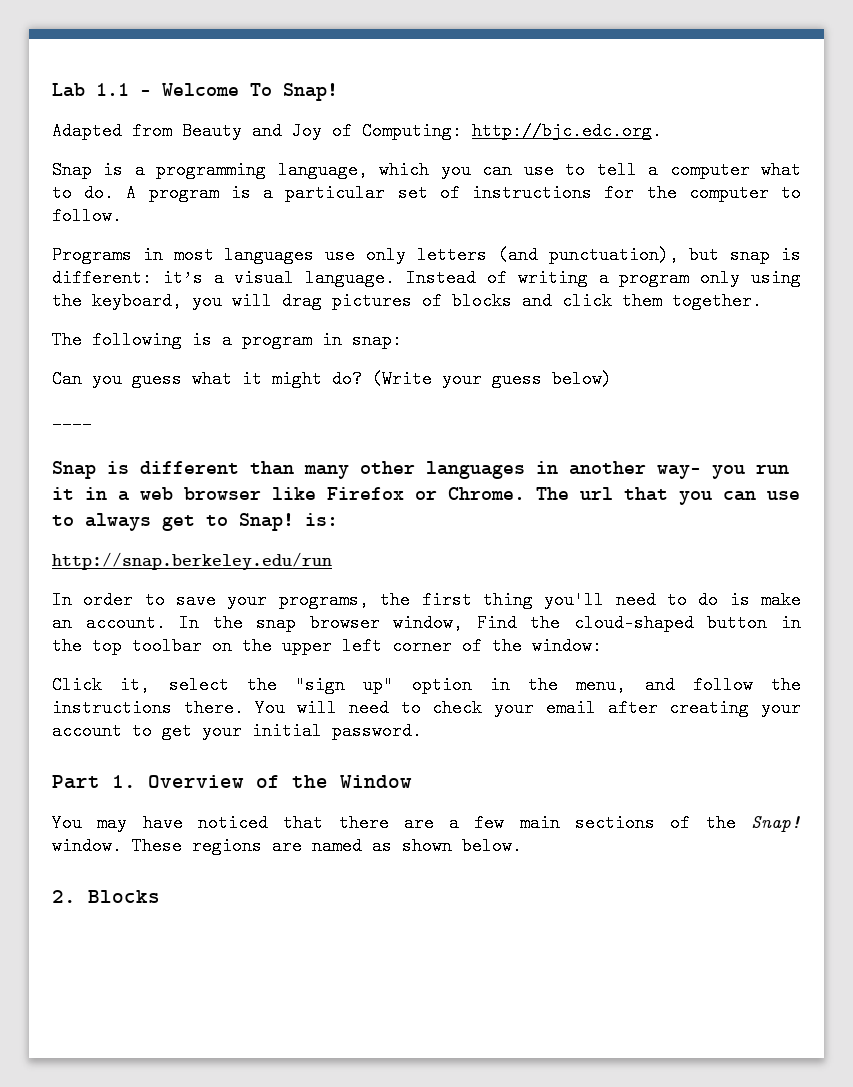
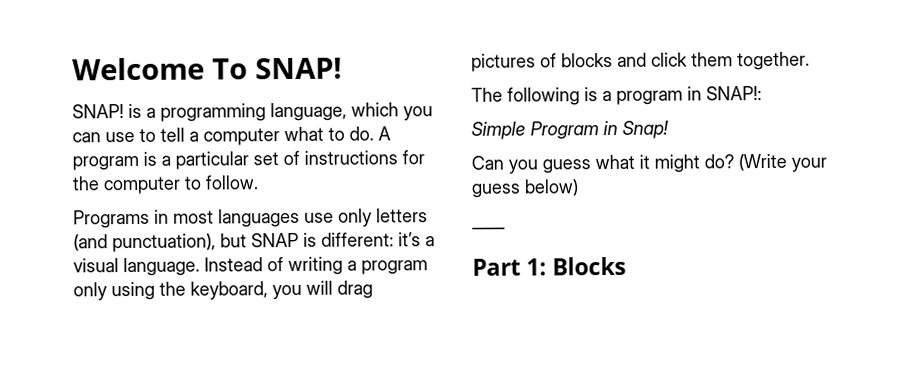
- Lab 1.1 - Welcome To Snap!
- Adapted from Beauty and Joy of Computing: http://bjc.edc.org.
- Snap is a programming language, which you can use to tell a computer what to do.
+ Welcome To SNAP!
+ SNAP! is a programming language, which you can use to tell a computer what to do.
- Programs in most languages use only letters (and punctuation), but snap is different: it’s a visual language.
+ Programs in most languages use only letters (and punctuation), but SNAP is different: it’s a visual language.
- The following is a program in snap:
+ The following is a program in SNAP!:
+ Simple Program in Snap!
- Snap is different than many other languages in another way— you run it in a web browser like Firefox or Chrome. The url that you can use to always get to Snap! is:
- http://snap.berkeley.edu/run
- In order to save your programs, the first thing you'll need to do is make an account. In the snap browser window, Find the cloud-shaped button in the top toolbar on the upper left corner of the window:
- Click it, select the "sign up" option in the menu, and follow the instructions there. You will need to check your email after creating your account to get your initial password.
- Part 1. Overview of the Window
- You may have noticed that there are a few main sections of the Snap! window. These regions are named as shown below.
- 2. Blocks
+ Part 1: Blocks

